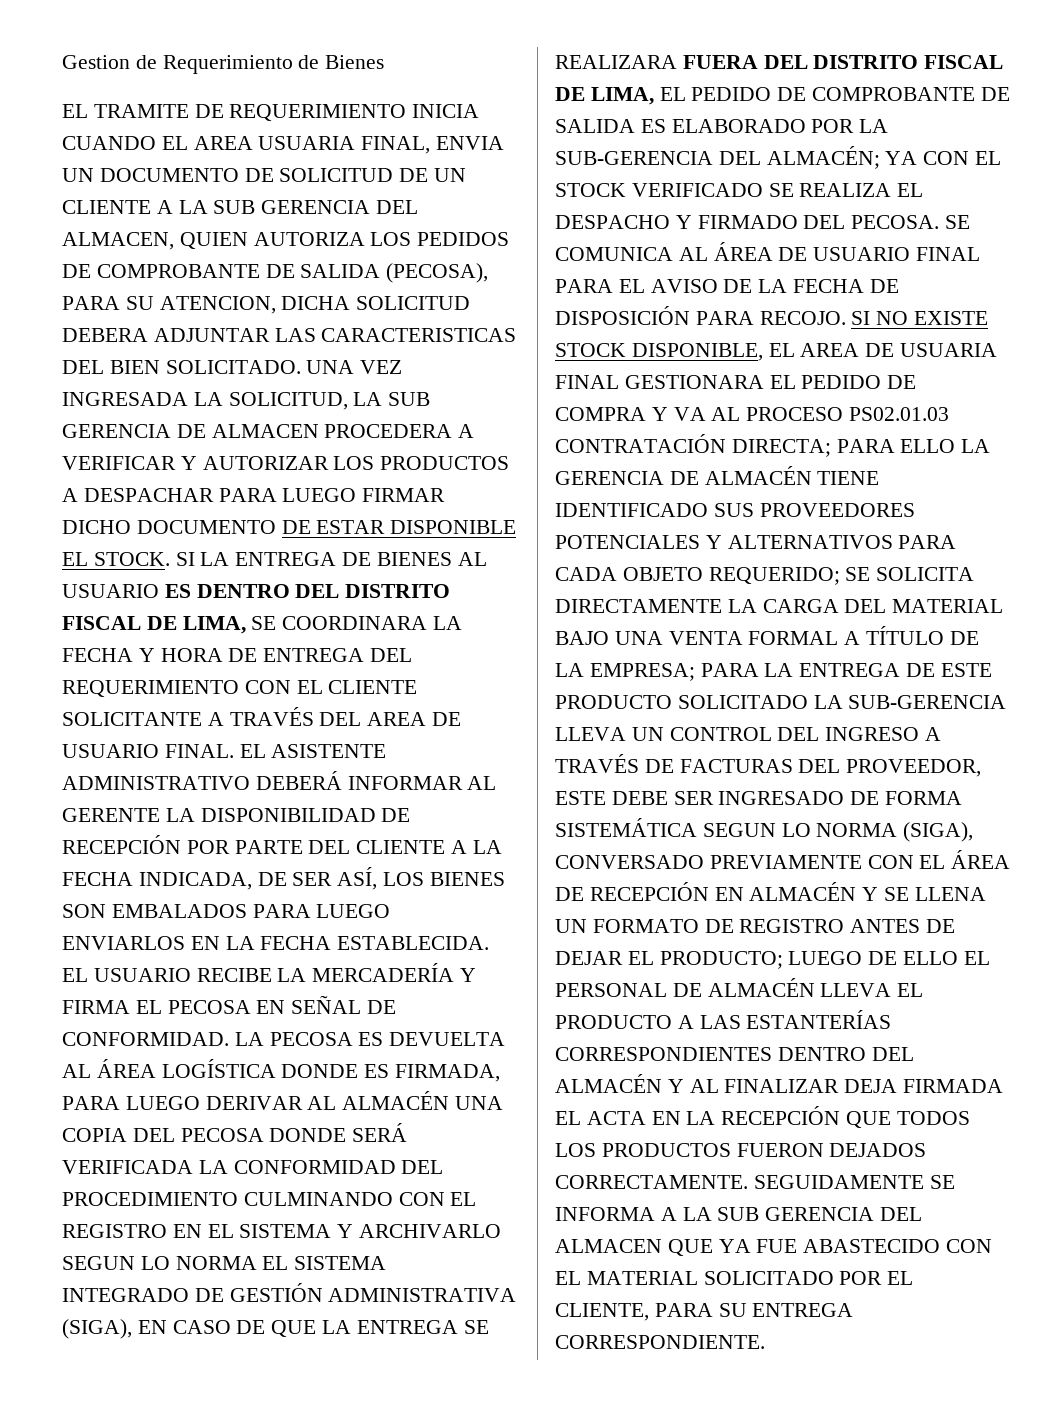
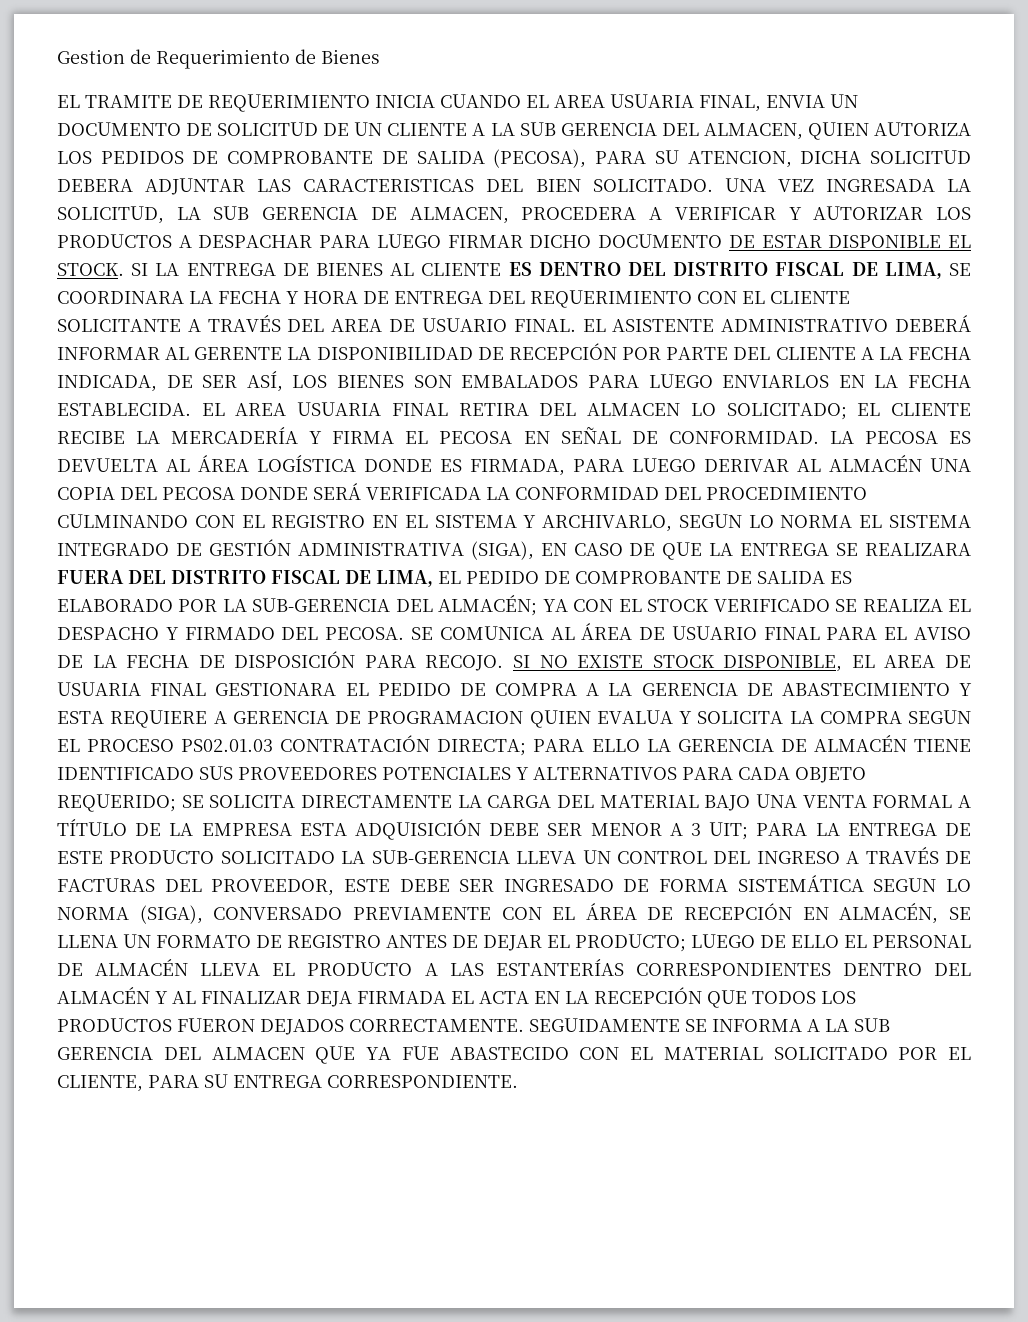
- UNA VEZ INGRESADA LA SOLICITUD, LA SUB GERENCIA DE ALMACEN PROCEDERA A VERIFICAR Y AUTORIZAR LOS PRODUCTOS A DESPACHAR PARA LUEGO FIRMAR DICHO DOCUMENTO DE ESTAR DISPONIBLE EL STOCK.
+ UNA VEZ INGRESADA LA SOLICITUD, LA SUB GERENCIA DE ALMACEN, PROCEDERA A VERIFICAR Y AUTORIZAR LOS PRODUCTOS A DESPACHAR PARA LUEGO FIRMAR DICHO DOCUMENTO DE ESTAR DISPONIBLE EL STOCK.
- SI LA ENTREGA DE BIENES AL USUARIO ES DENTRO DEL DISTRITO FISCAL DE LIMA, SE COORDINARA LA FECHA Y HORA DE ENTREGA DEL REQUERIMIENTO CON EL CLIENTE SOLICITANTE A TRAVÉS DEL AREA DE USUARIO FINAL.
+ SI LA ENTREGA DE BIENES AL CLIENTE ES DENTRO DEL DISTRITO FISCAL DE LIMA, SE COORDINARA LA FECHA Y HORA DE ENTREGA DEL REQUERIMIENTO CON EL CLIENTE SOLICITANTE A TRAVÉS DEL AREA DE USUARIO FINAL.
- EL USUARIO RECIBE LA MERCADERÍA Y FIRMA EL PECOSA EN SEÑAL DE CONFORMIDAD.
+ EL AREA USUARIA FINAL RETIRA DEL ALMACEN LO SOLICITADO; EL CLIENTE RECIBE LA MERCADERÍA Y FIRMA EL PECOSA EN SEÑAL DE CONFORMIDAD.
- LA PECOSA ES DEVUELTA AL ÁREA LOGÍSTICA DONDE ES FIRMADA, PARA LUEGO DERIVAR AL ALMACÉN UNA COPIA DEL PECOSA DONDE SERÁ VERIFICADA LA CONFORMIDAD DEL PROCEDIMIENTO CULMINANDO CON EL REGISTRO EN EL SISTEMA Y ARCHIVARLO SEGUN LO NORMA EL SISTEMA INTEGRADO DE GESTIÓN ADMINISTRATIVA (SIGA), EN CASO DE QUE LA ENTREGA SE REALIZARA FUERA DEL DISTRITO FISCAL DE LIMA, EL PEDIDO DE COMPROBANTE DE SALIDA ES ELABORADO POR LA SUB-GERENCIA DEL ALMACÉN;
+ LA PECOSA ES DEVUELTA AL ÁREA LOGÍSTICA DONDE ES FIRMADA, PARA LUEGO DERIVAR AL ALMACÉN UNA COPIA DEL PECOSA DONDE SERÁ VERIFICADA LA CONFORMIDAD DEL PROCEDIMIENTO CULMINANDO CON EL REGISTRO EN EL SISTEMA Y ARCHIVARLO, SEGUN LO NORMA EL SISTEMA INTEGRADO DE GESTIÓN ADMINISTRATIVA (SIGA), EN CASO DE QUE LA ENTREGA SE REALIZARA FUERA DEL DISTRITO FISCAL DE LIMA, EL PEDIDO DE COMPROBANTE DE SALIDA ES ELABORADO POR LA SUB-GERENCIA DEL ALMACÉN;
- SI NO EXISTE STOCK DISPONIBLE, EL AREA DE USUARIA FINAL GESTIONARA EL PEDIDO DE COMPRA Y VA AL PROCESO PS02.01.03 CONTRATACIÓN DIRECTA;
+ SI NO EXISTE STOCK DISPONIBLE, EL AREA DE USUARIA FINAL GESTIONARA EL PEDIDO DE COMPRA A LA GERENCIA DE ABASTECIMIENTO Y ESTA REQUIERE A GERENCIA DE PROGRAMACION QUIEN EVALUA Y SOLICITA LA COMPRA SEGUN EL PROCESO PS02.01.03 CONTRATACIÓN DIRECTA;
- SE SOLICITA DIRECTAMENTE LA CARGA DEL MATERIAL BAJO UNA VENTA FORMAL A TÍTULO DE LA EMPRESA;
+ SE SOLICITA DIRECTAMENTE LA CARGA DEL MATERIAL BAJO UNA VENTA FORMAL A TÍTULO DE LA EMPRESA ESTA ADQUISICIÓN DEBE SER MENOR A 3 UIT;
- PARA LA ENTREGA DE ESTE PRODUCTO SOLICITADO LA SUB-GERENCIA LLEVA UN CONTROL DEL INGRESO A TRAVÉS DE FACTURAS DEL PROVEEDOR, ESTE DEBE SER INGRESADO DE FORMA SISTEMÁTICA SEGUN LO NORMA (SIGA), CONVERSADO PREVIAMENTE CON EL ÁREA DE RECEPCIÓN EN ALMACÉN Y SE LLENA UN FORMATO DE REGISTRO ANTES DE DEJAR EL PRODUCTO;
+ PARA LA ENTREGA DE ESTE PRODUCTO SOLICITADO LA SUB-GERENCIA LLEVA UN CONTROL DEL INGRESO A TRAVÉS DE FACTURAS DEL PROVEEDOR, ESTE DEBE SER INGRESADO DE FORMA SISTEMÁTICA SEGUN LO NORMA (SIGA), CONVERSADO PREVIAMENTE CON EL ÁREA DE RECEPCIÓN EN ALMACÉN, SE LLENA UN FORMATO DE REGISTRO ANTES DE DEJAR EL PRODUCTO;

